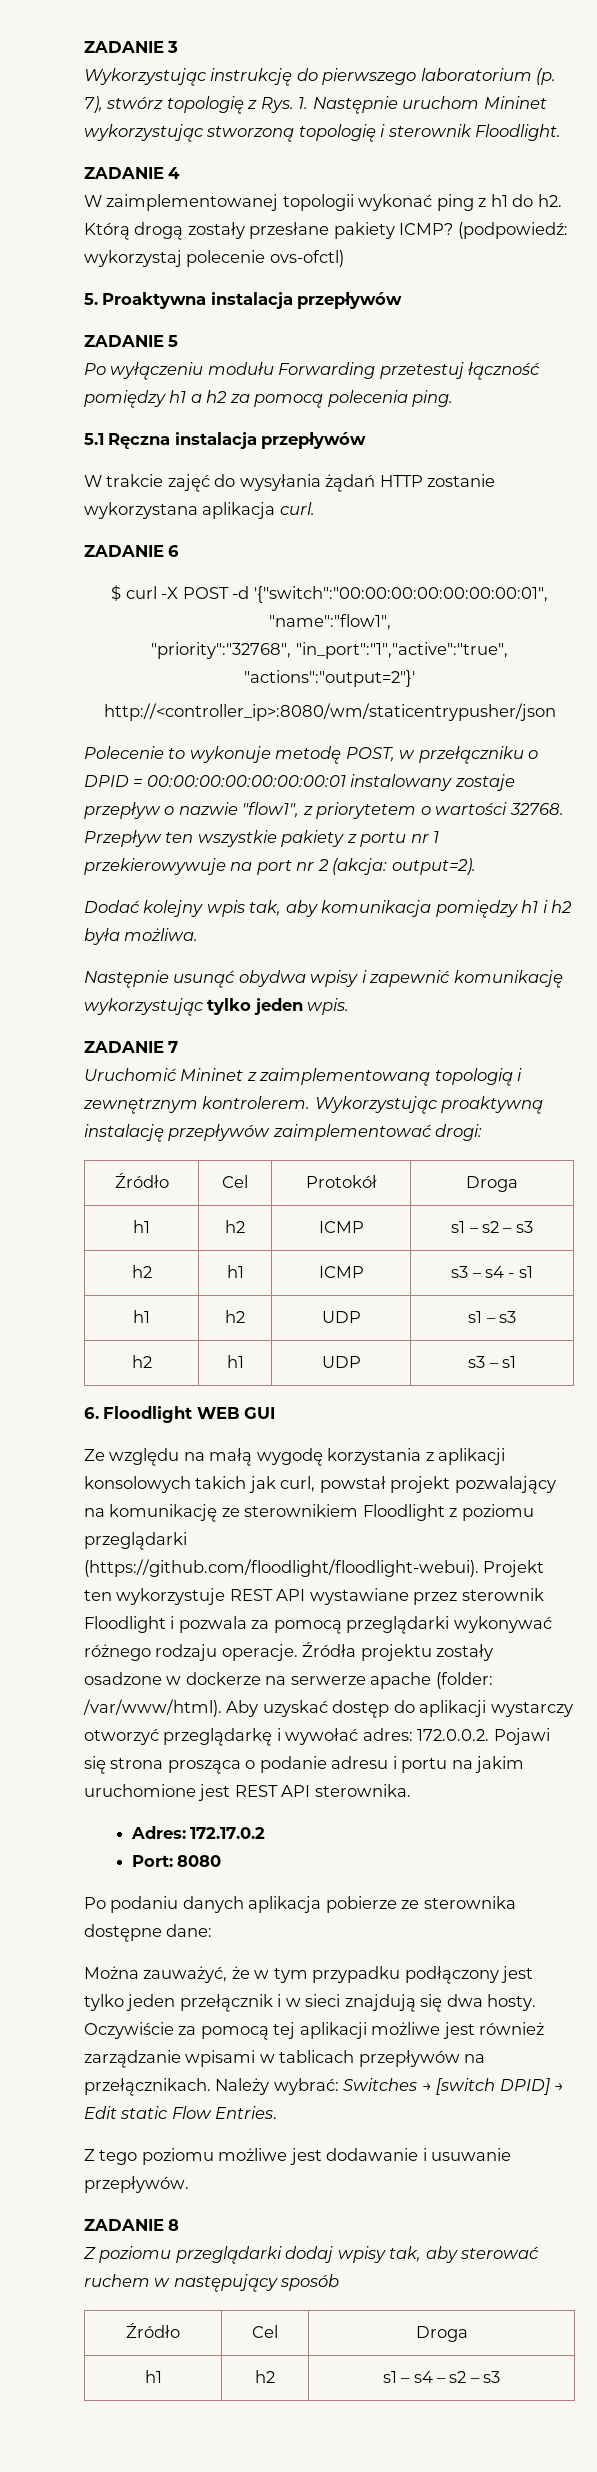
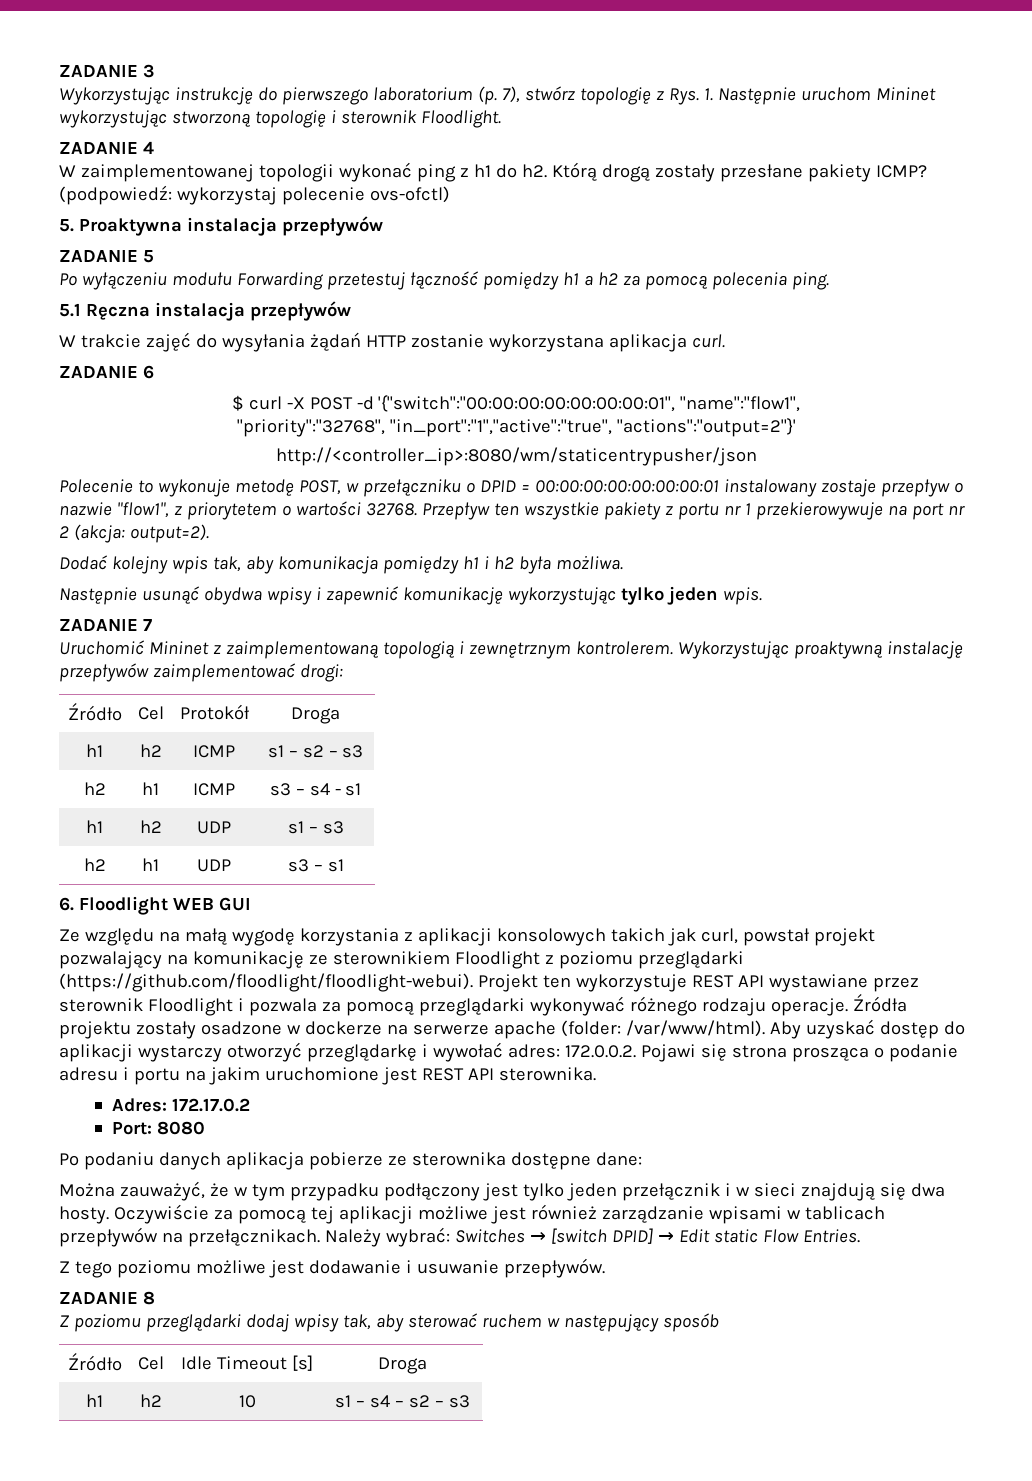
- Źródło | Cel | Droga
- h1 | h2 | s1 – s4 – s2 – s3
+ Źródło | Cel | Idle Timeout [s] | Droga
+ h1 | h2 | 10 | s1 – s4 – s2 – s3

